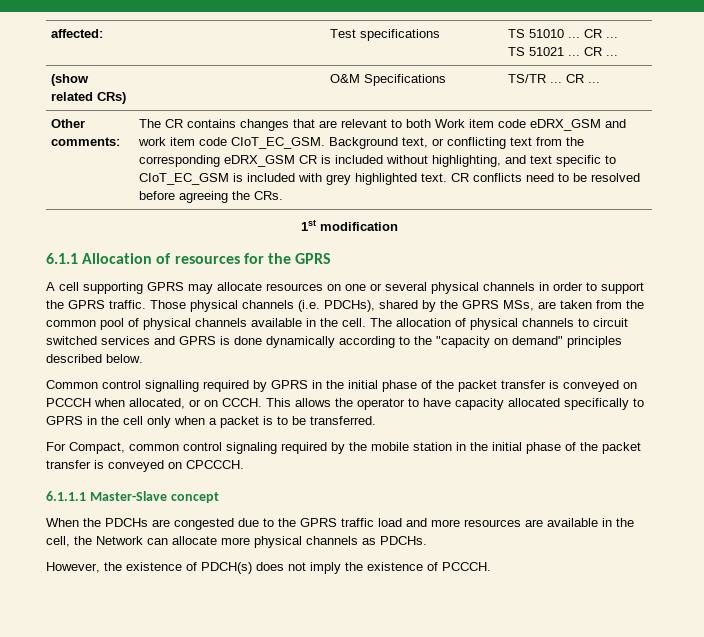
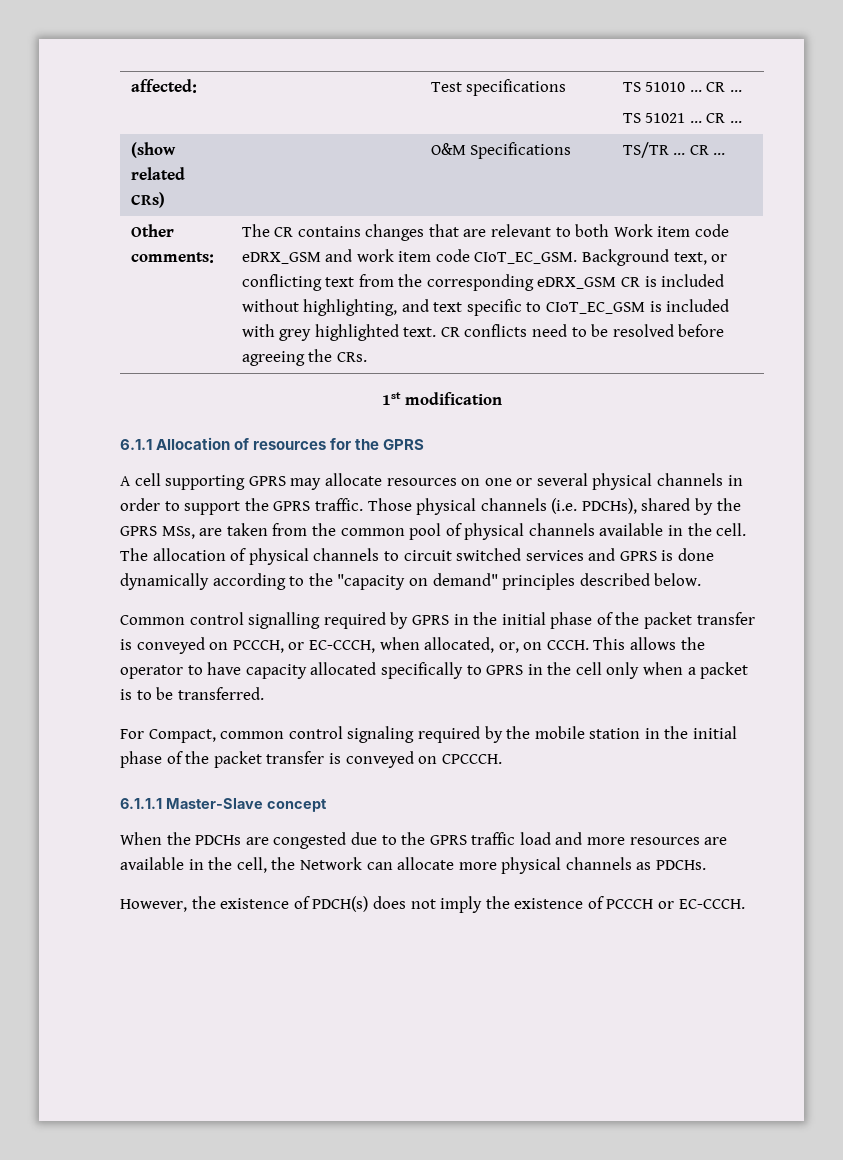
- Common control signalling required by GPRS in the initial phase of the packet transfer is conveyed on PCCCH when allocated, or on CCCH.
+ Common control signalling required by GPRS in the initial phase of the packet transfer is conveyed on PCCCH, or EC-CCCH, when allocated, or, on CCCH.
- However, the existence of PDCH(s) does not imply the existence of PCCCH.
+ However, the existence of PDCH(s) does not imply the existence of PCCCH or EC-CCCH.

